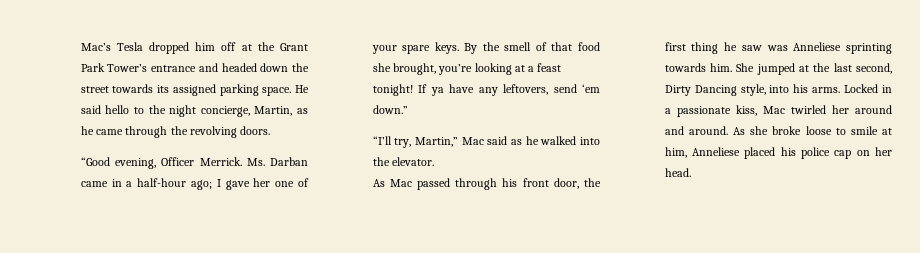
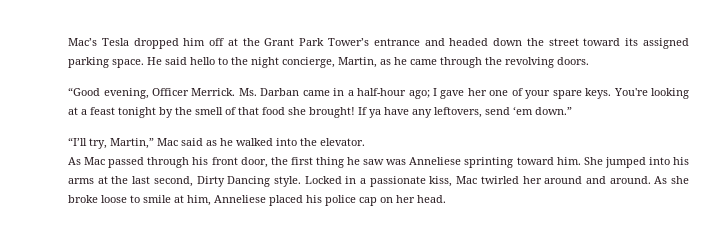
- Mac’s Tesla dropped him off at the Grant Park Tower’s entrance and headed down the street towards its assigned parking space.
+ Mac’s Tesla dropped him off at the Grant Park Tower’s entrance and headed down the street toward its assigned parking space.
- By the smell of that food she brought, you’re looking at a feast tonight!
+ You're looking at a feast tonight by the smell of that food she brought!
- As Mac passed through his front door, the first thing he saw was Anneliese sprinting towards him.
+ As Mac passed through his front door, the first thing he saw was Anneliese sprinting toward him.
- She jumped at the last second, Dirty Dancing style, into his arms.
+ She jumped into his arms at the last second, Dirty Dancing style.

